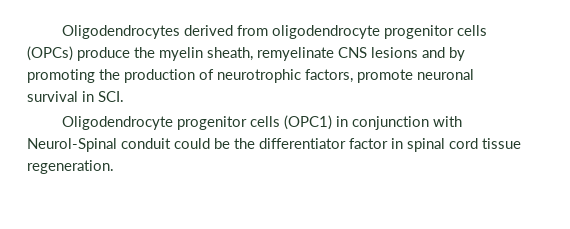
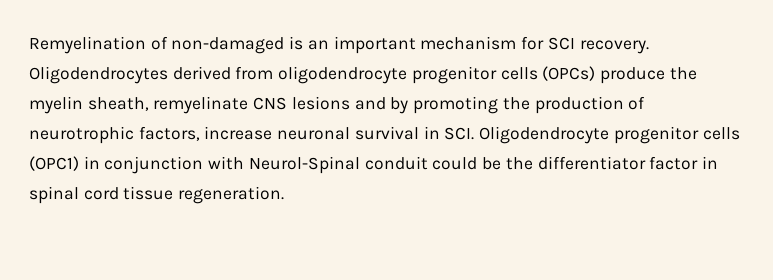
+ Remyelination of non-damaged is an important mechanism for SCI recovery.
- Oligodendrocytes derived from oligodendrocyte progenitor cells (OPCs) produce the myelin sheath, remyelinate CNS lesions and by promoting the production of neurotrophic factors, promote neuronal survival in SCI.
- Oligodendrocyte progenitor cells (OPC1) in conjunction with Neurol-Spinal conduit could be the differentiator factor in spinal cord tissue regeneration.
+ Oligodendrocytes derived from oligodendrocyte progenitor cells (OPCs) produce the myelin sheath, remyelinate CNS lesions and by promoting the production of neurotrophic factors, increase neuronal survival in SCI. Oligodendrocyte progenitor cells (OPC1) in conjunction with Neurol-Spinal conduit could be the differentiator factor in spinal cord tissue regeneration.

